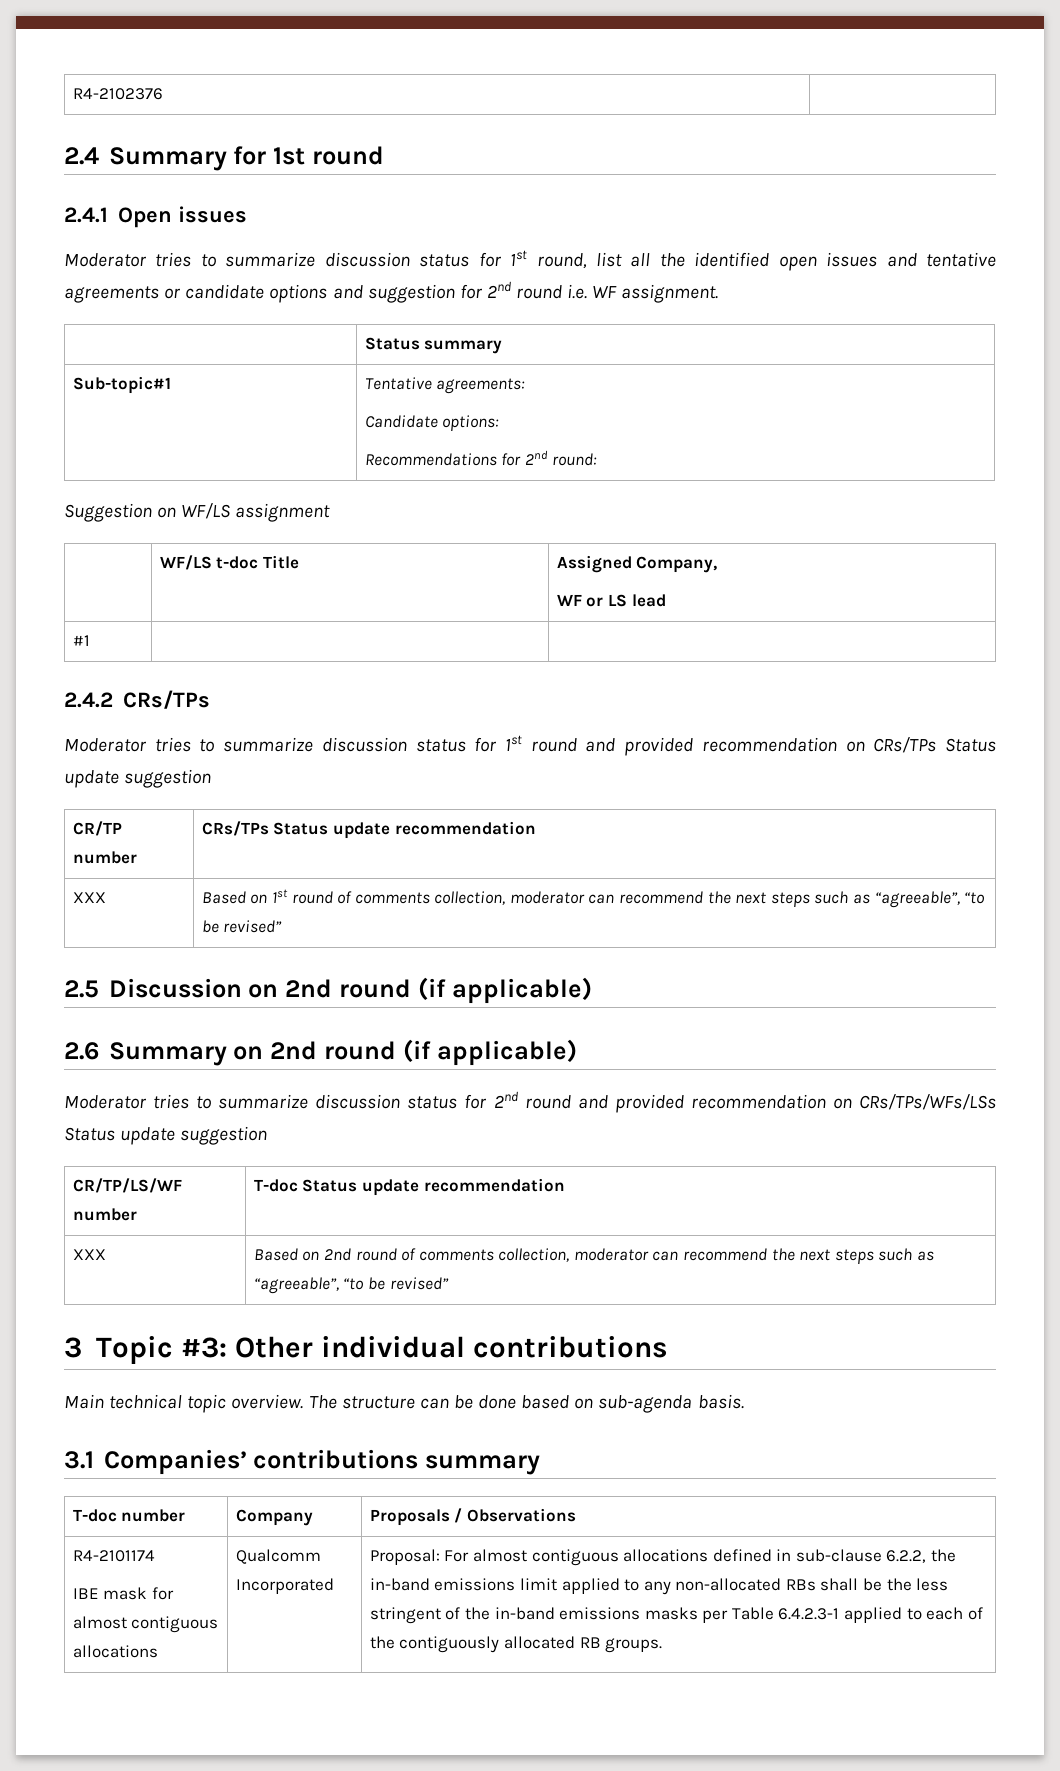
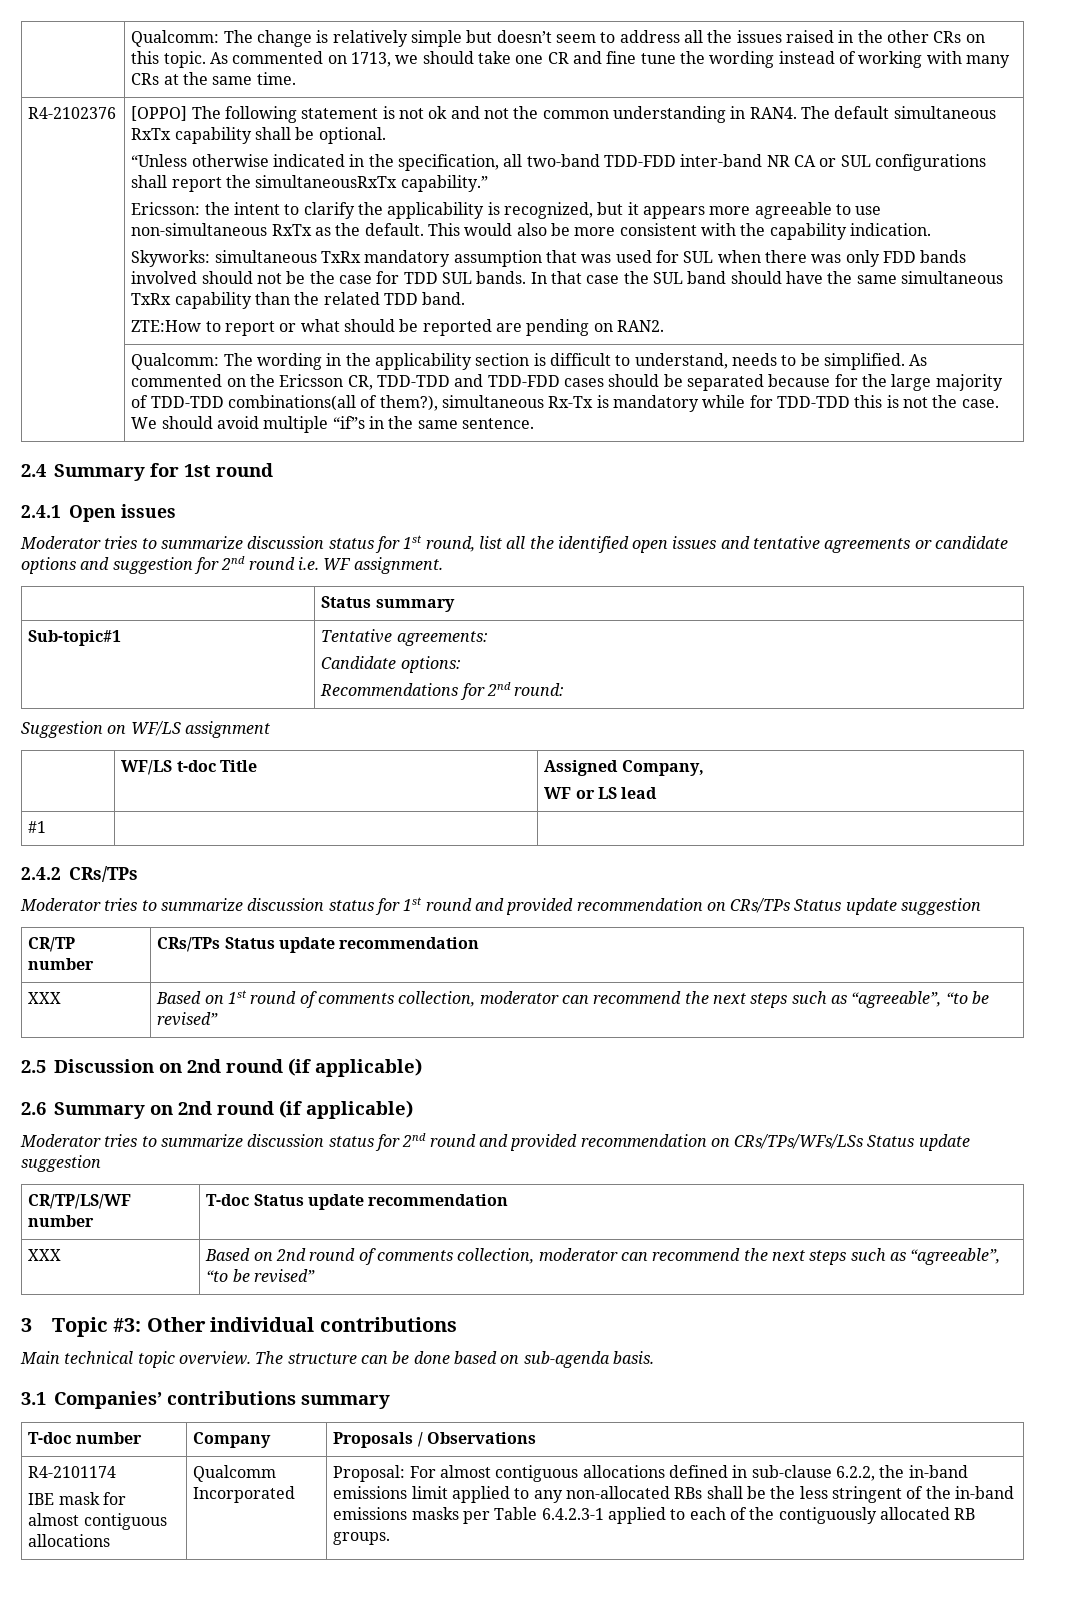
- R4-2102376
+ Qualcomm: The change is relatively simple but doesn’t seem to address all the issues raised in the other CRs on this topic. As commented on 1713, we should take one CR and fine tune the wording instead of working with many CRs at the same time.
+ R4-2102376 | [OPPO] The following statement is not ok and not the common understanding in RAN4. The default simultaneous RxTx capability shall be optional.
+ “Unless otherwise indicated in the specification, all two-band TDD-FDD inter-band NR CA or SUL configurations shall report the simultaneousRxTx capability.”
+ Ericsson: the intent to clarify the applicability is recognized, but it appears more agreeable to use non-simultaneous RxTx as the default. This would also be more consistent with the capability indication.
+ Skyworks: simultaneous TxRx mandatory assumption that was used for SUL when there was only FDD bands involved should not be the case for TDD SUL bands. In that case the SUL band should have the same simultaneous TxRx capability than the related TDD band.
+ ZTE:How to report or what should be reported are pending on RAN2.
+ | Qualcomm: The wording in the applicability section is difficult to understand, needs to be simplified. As commented on the Ericsson CR, TDD-TDD and TDD-FDD cases should be separated because for the large majority of TDD-TDD combinations(all of them?), simultaneous Rx-Tx is mandatory while for TDD-TDD this is not the case. We should avoid multiple “if”s in the same sentence.

